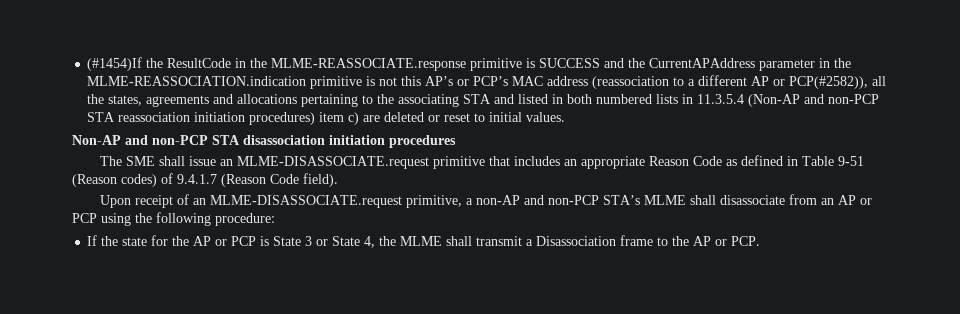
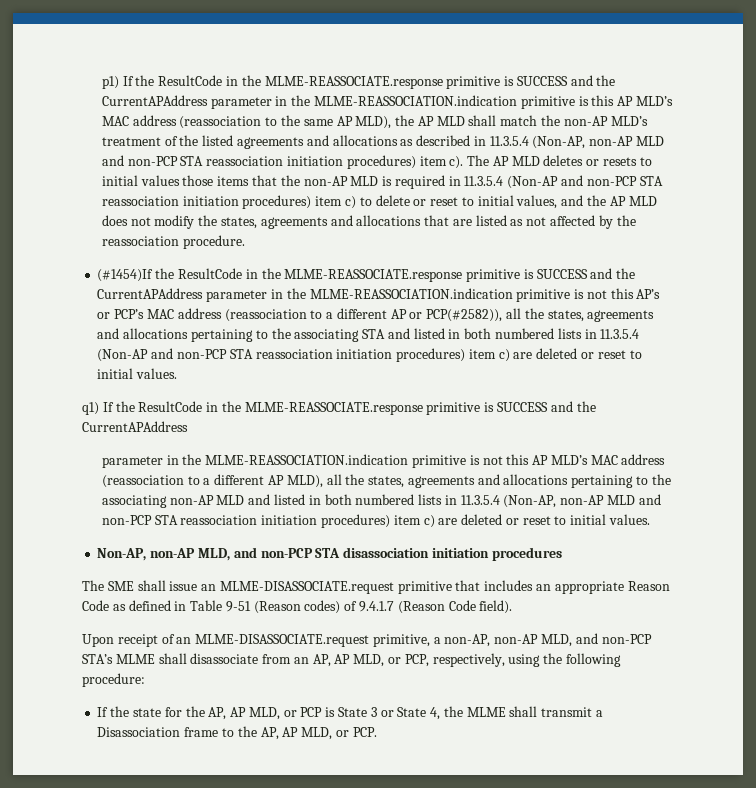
+ p1) If the ResultCode in the MLME-REASSOCIATE.response primitive is SUCCESS and the CurrentAPAddress parameter in the MLME-REASSOCIATION.indication primitive is this AP MLD’s MAC address (reassociation to the same AP MLD), the AP MLD shall match the non-AP MLD’s treatment of the listed agreements and allocations as described in 11.3.5.4 (Non-AP, non-AP MLD and non-PCP STA reassociation initiation procedures) item c). The AP MLD deletes or resets to initial values those items that the non-AP MLD is required in 11.3.5.4 (Non-AP and non-PCP STA reassociation initiation procedures) item c) to delete or reset to initial values, and the AP MLD does not modify the states, agreements and allocations that are listed as not affected by the reassociation procedure.
- Non-AP and non-PCP STA disassociation initiation procedures
+ q1) If the ResultCode in the MLME-REASSOCIATE.response primitive is SUCCESS and the CurrentAPAddress
+ parameter in the MLME-REASSOCIATION.indication primitive is not this AP MLD’s MAC address (reassociation to a different AP MLD), all the states, agreements and allocations pertaining to the associating non-AP MLD and listed in both numbered lists in 11.3.5.4 (Non-AP, non-AP MLD and non-PCP STA reassociation initiation procedures) item c) are deleted or reset to initial values.
+ Non-AP, non-AP MLD, and non-PCP STA disassociation initiation procedures
- Upon receipt of an MLME-DISASSOCIATE.request primitive, a non-AP and non-PCP STA’s MLME shall disassociate from an AP or PCP using the following procedure:
+ Upon receipt of an MLME-DISASSOCIATE.request primitive, a non-AP, non-AP MLD, and non-PCP STA’s MLME shall disassociate from an AP, AP MLD, or PCP, respectively, using the following procedure:
- If the state for the AP or PCP is State 3 or State 4, the MLME shall transmit a Disassociation frame to the AP or PCP.
+ If the state for the AP, AP MLD, or PCP is State 3 or State 4, the MLME shall transmit a Disassociation frame to the AP, AP MLD, or PCP.

